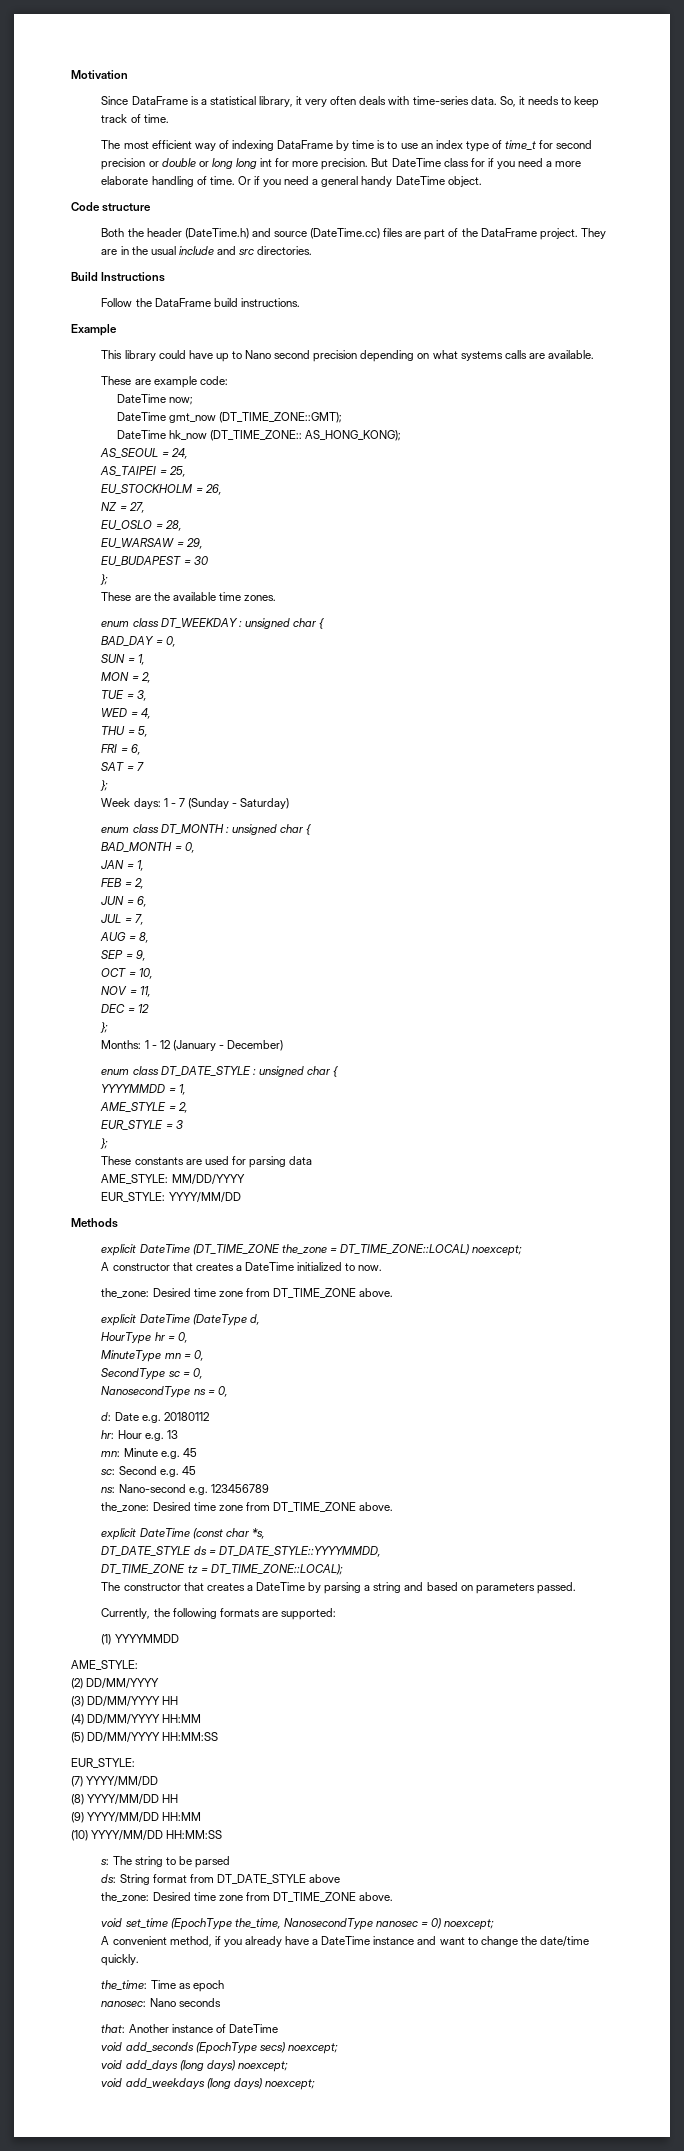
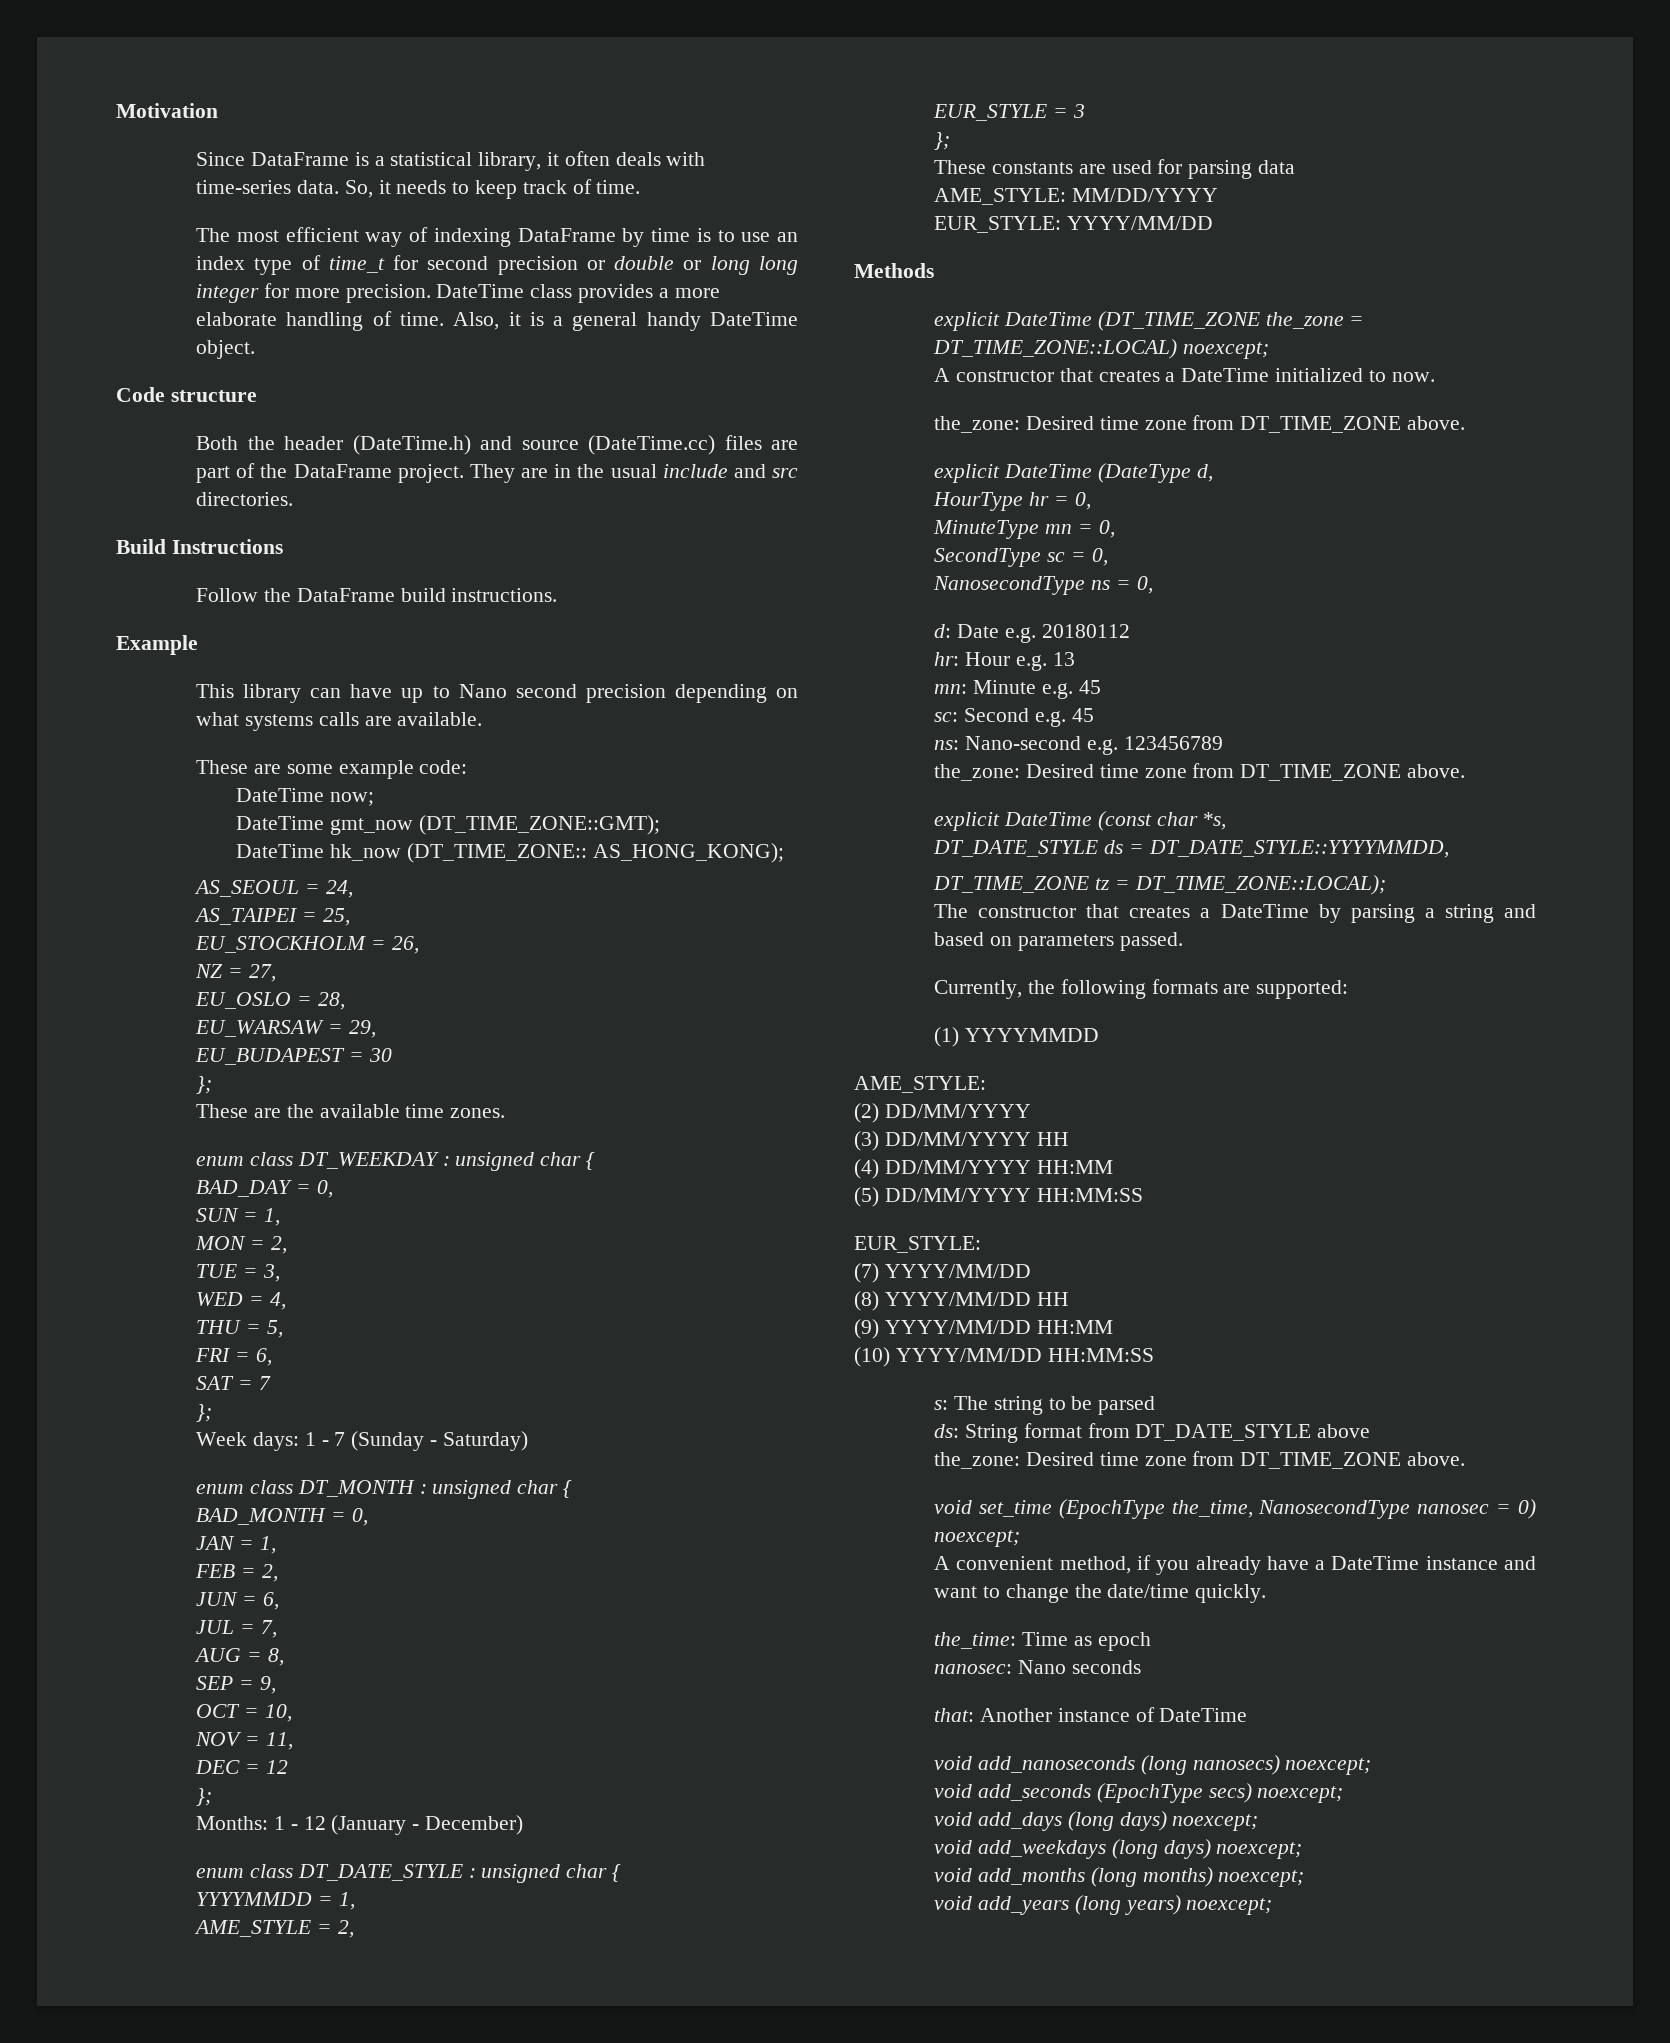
- Since DataFrame is a statistical library, it very often deals with time-series data.
+ Since DataFrame is a statistical library, it often deals with time-series data.
- The most efficient way of indexing DataFrame by time is to use an index type of time_t for second precision or double or long long int for more precision.
+ The most efficient way of indexing DataFrame by time is to use an index type of time_t for second precision or double or long long integer for more precision.
- But DateTime class for if you need a more elaborate handling of time.
+ DateTime class provides a more elaborate handling of time.
- Or if you need a general handy DateTime object.
+ Also, it is a general handy DateTime object.
- This library could have up to Nano second precision depending on what systems calls are available.
+ This library can have up to Nano second precision depending on what systems calls are available.
- These are example code:
+ These are some example code:
+ void add_nanoseconds (long nanosecs) noexcept;
+ void add_months (long months) noexcept;
+ void add_years (long years) noexcept;

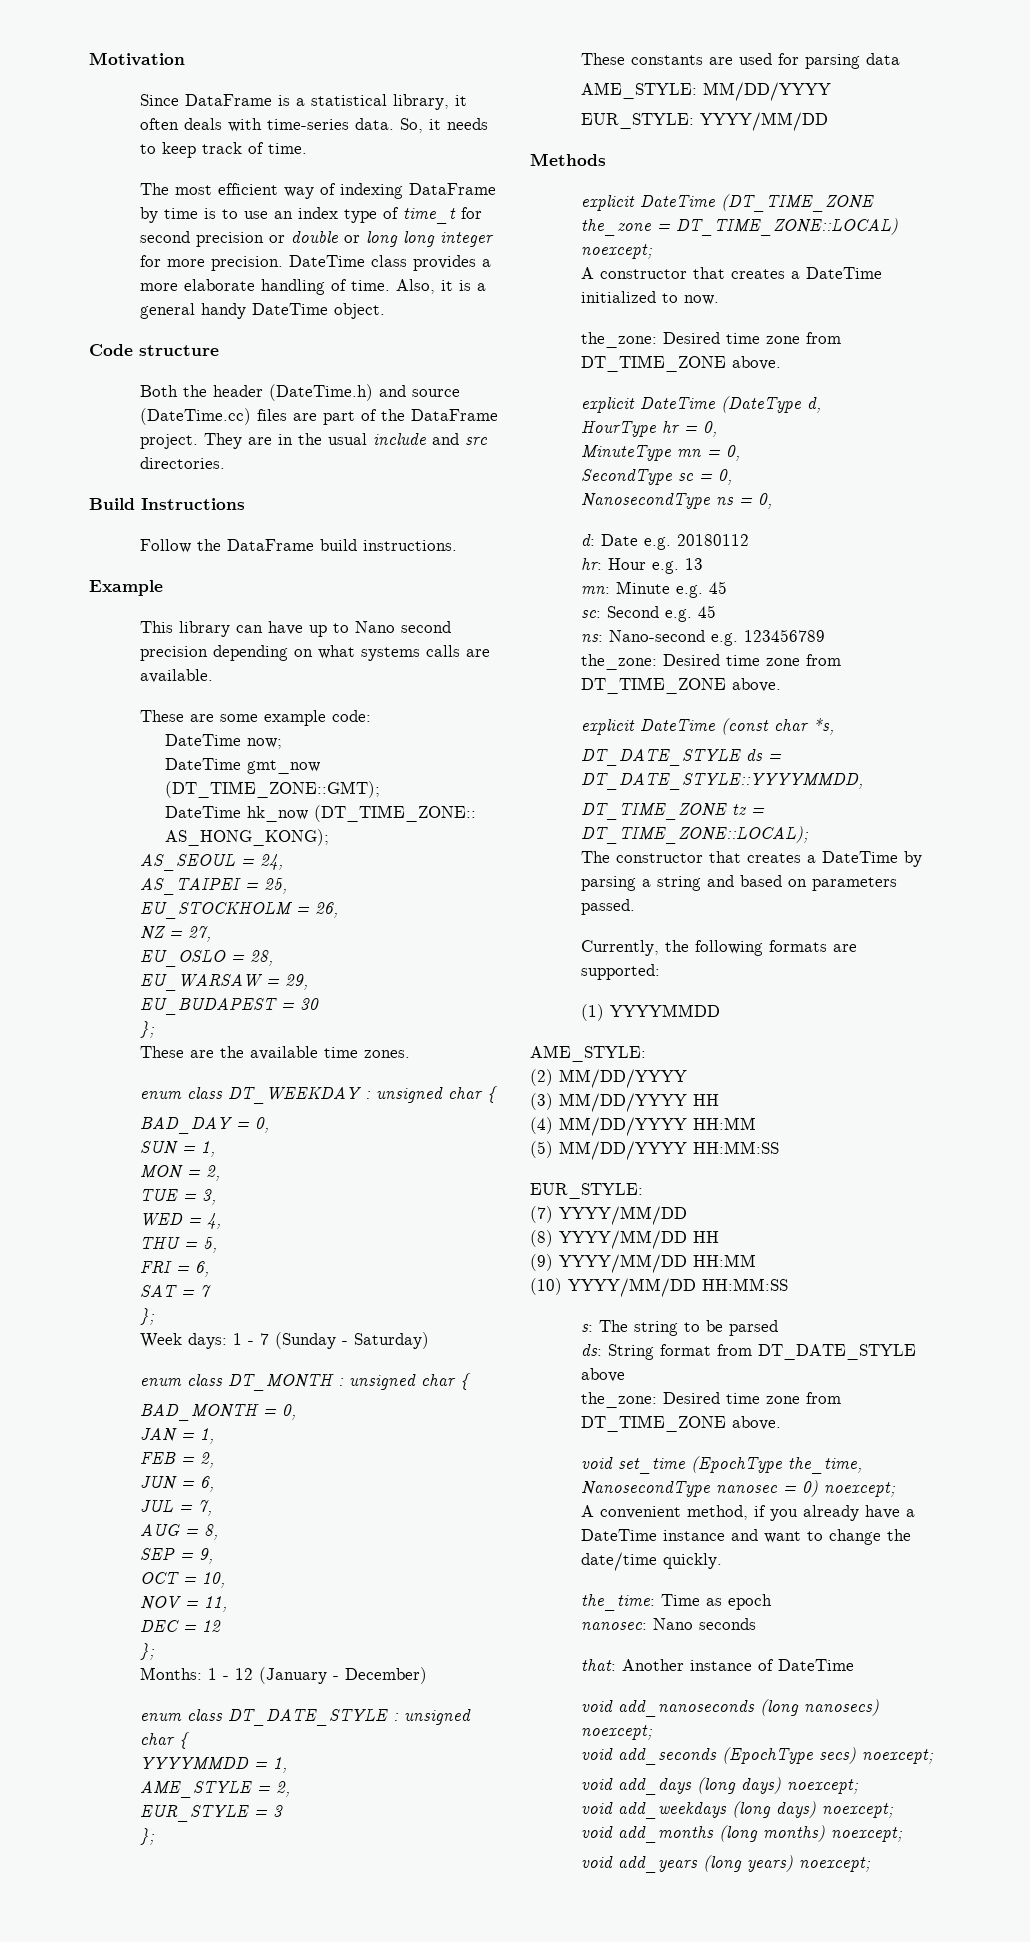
- (2) DD/MM/YYYY
+ (2) MM/DD/YYYY
- (3) DD/MM/YYYY HH
+ (3) MM/DD/YYYY HH
- (4) DD/MM/YYYY HH:MM
+ (4) MM/DD/YYYY HH:MM
- (5) DD/MM/YYYY HH:MM:SS
+ (5) MM/DD/YYYY HH:MM:SS

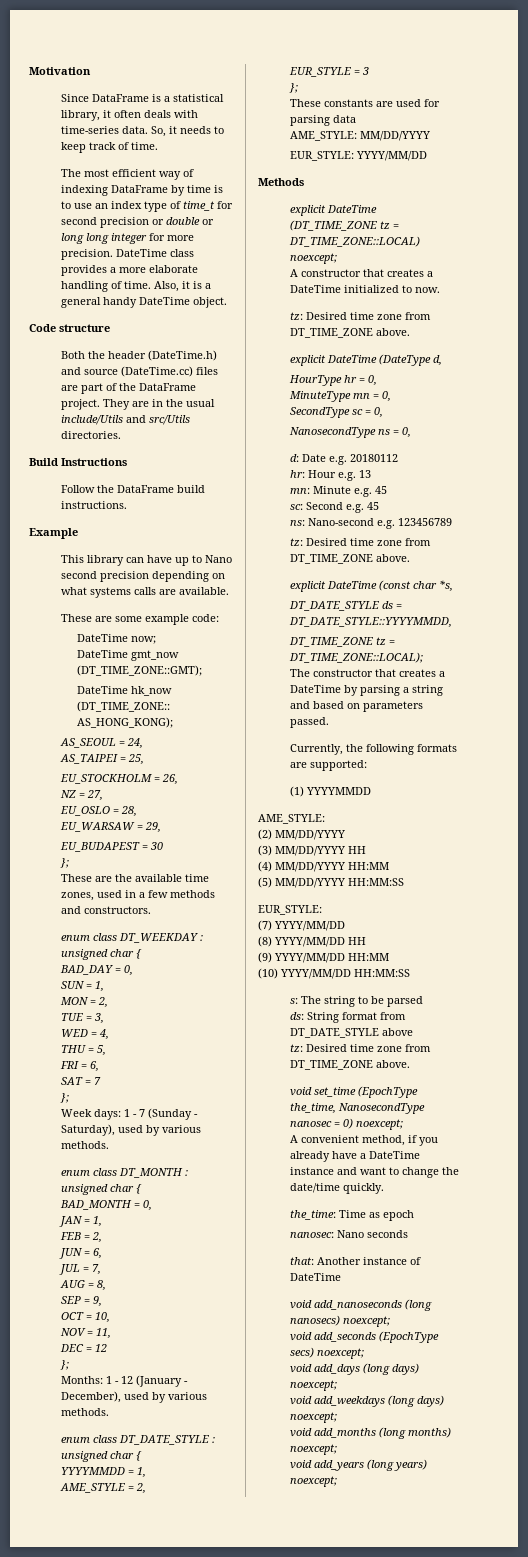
- They are in the usual include and src directories.
+ They are in the usual include/Utils and src/Utils directories.
- These are the available time zones.
+ These are the available time zones, used in a few methods and constructors.
- Week days: 1 - 7 (Sunday - Saturday)
+ Week days: 1 - 7 (Sunday - Saturday), used by various methods.
- Months: 1 - 12 (January - December)
+ Months: 1 - 12 (January - December), used by various methods.
- explicit DateTime (DT_TIME_ZONE the_zone = DT_TIME_ZONE::LOCAL) noexcept;
+ explicit DateTime (DT_TIME_ZONE tz = DT_TIME_ZONE::LOCAL) noexcept;
  A constructor that creates a DateTime initialized to now.
- the_zone: Desired time zone from DT_TIME_ZONE above.
+ tz: Desired time zone from DT_TIME_ZONE above.
  ns: Nano-second e.g. 123456789
- the_zone: Desired time zone from DT_TIME_ZONE above.
+ tz: Desired time zone from DT_TIME_ZONE above.
  ds: String format from DT_DATE_STYLE above
- the_zone: Desired time zone from DT_TIME_ZONE above.
+ tz: Desired time zone from DT_TIME_ZONE above.

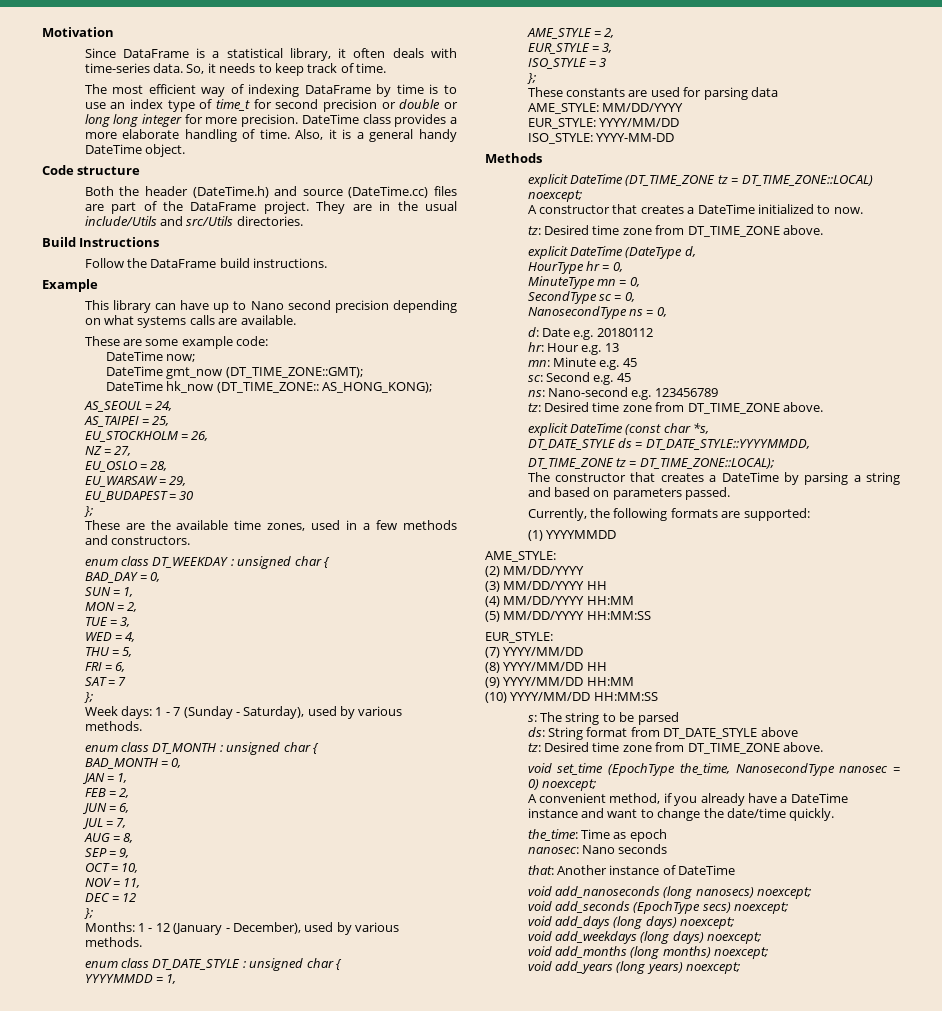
- EUR_STYLE = 3
+ EUR_STYLE = 3,
+ ISO_STYLE = 3
+ ISO_STYLE: YYYY-MM-DD

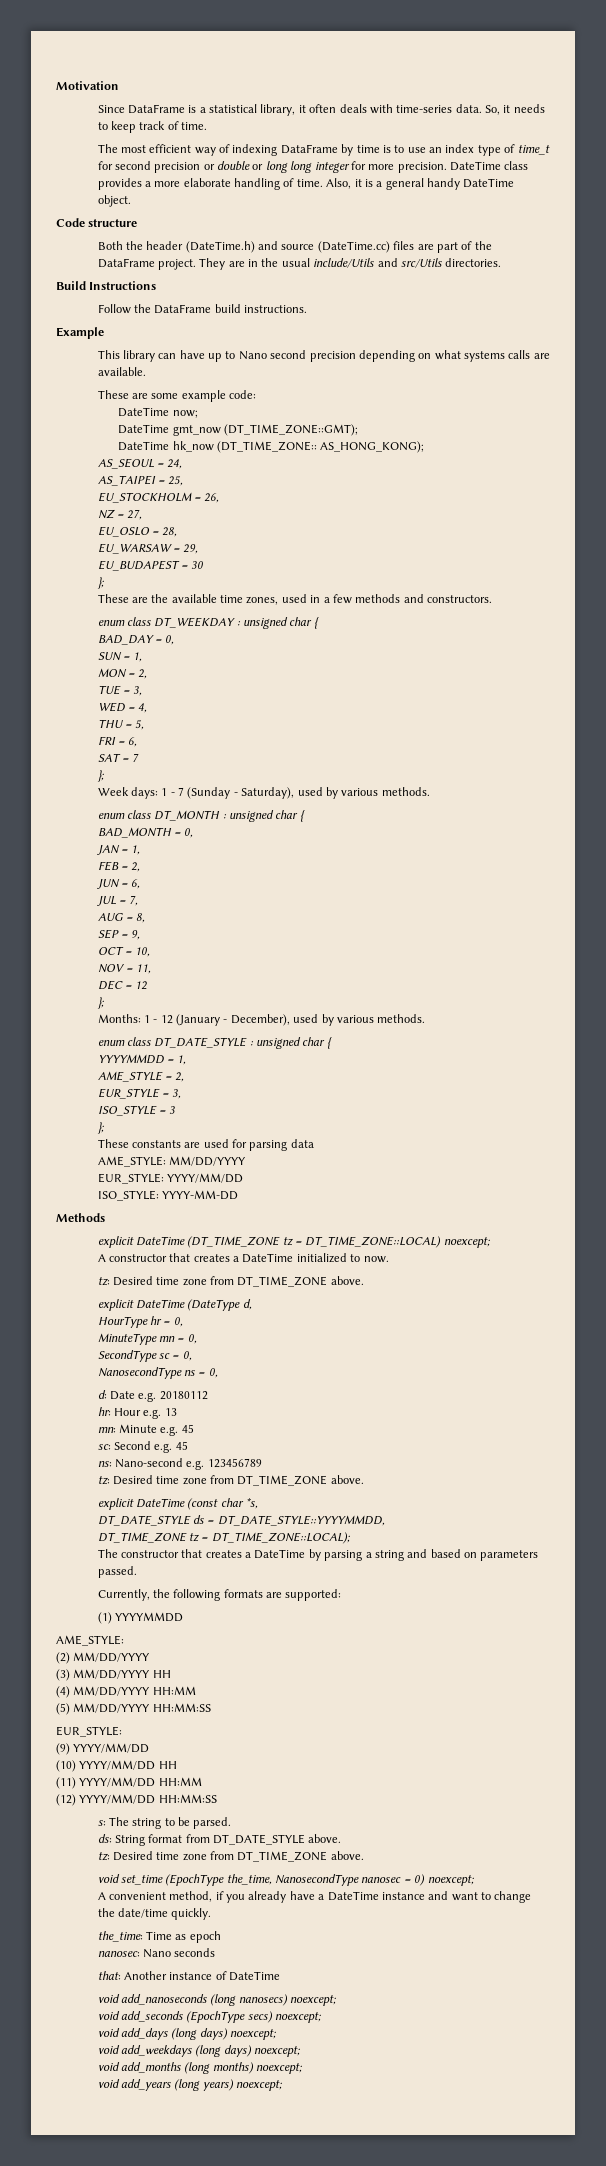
- (7) YYYY/MM/DD
- (8) YYYY/MM/DD HH
+ (9) YYYY/MM/DD
+ (10) YYYY/MM/DD HH
- (9) YYYY/MM/DD HH:MM
+ (11) YYYY/MM/DD HH:MM
- (10) YYYY/MM/DD HH:MM:SS
+ (12) YYYY/MM/DD HH:MM:SS
- s: The string to be parsed
+ s: The string to be parsed.
- ds: String format from DT_DATE_STYLE above
+ ds: String format from DT_DATE_STYLE above.

